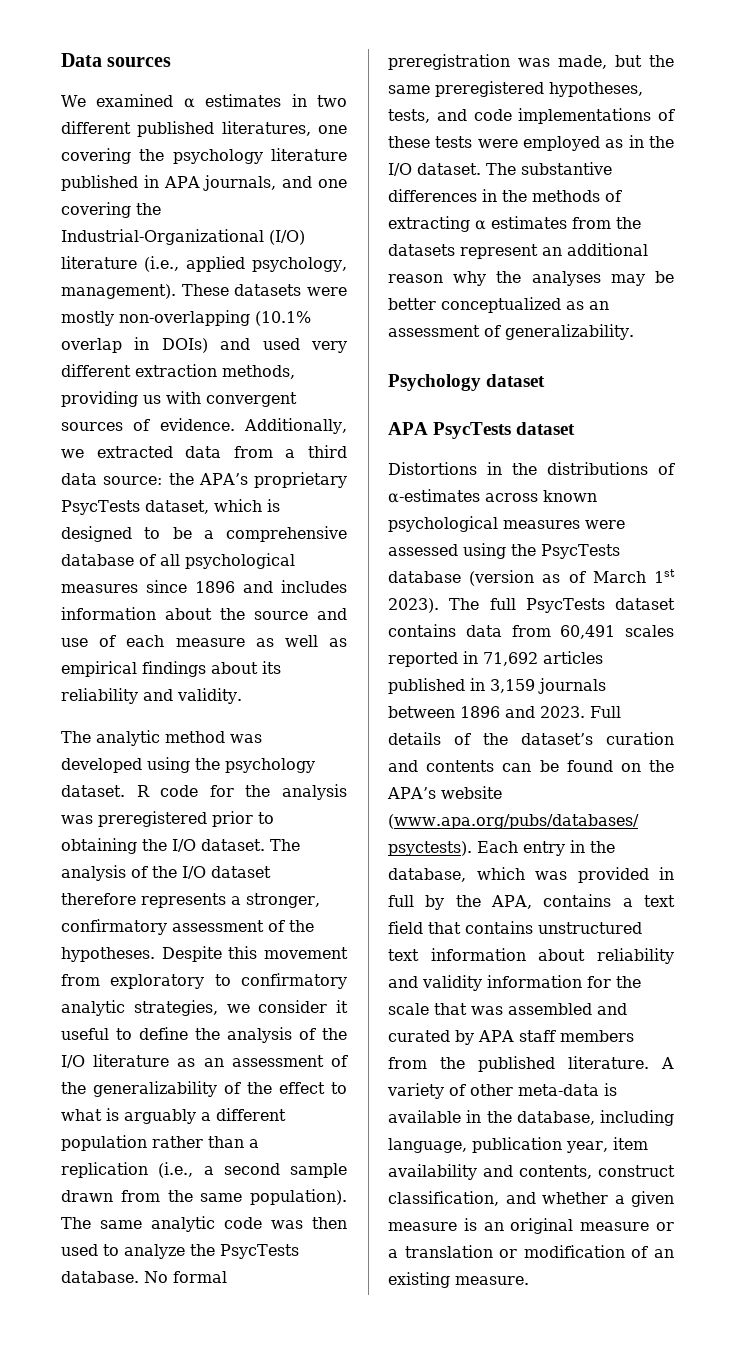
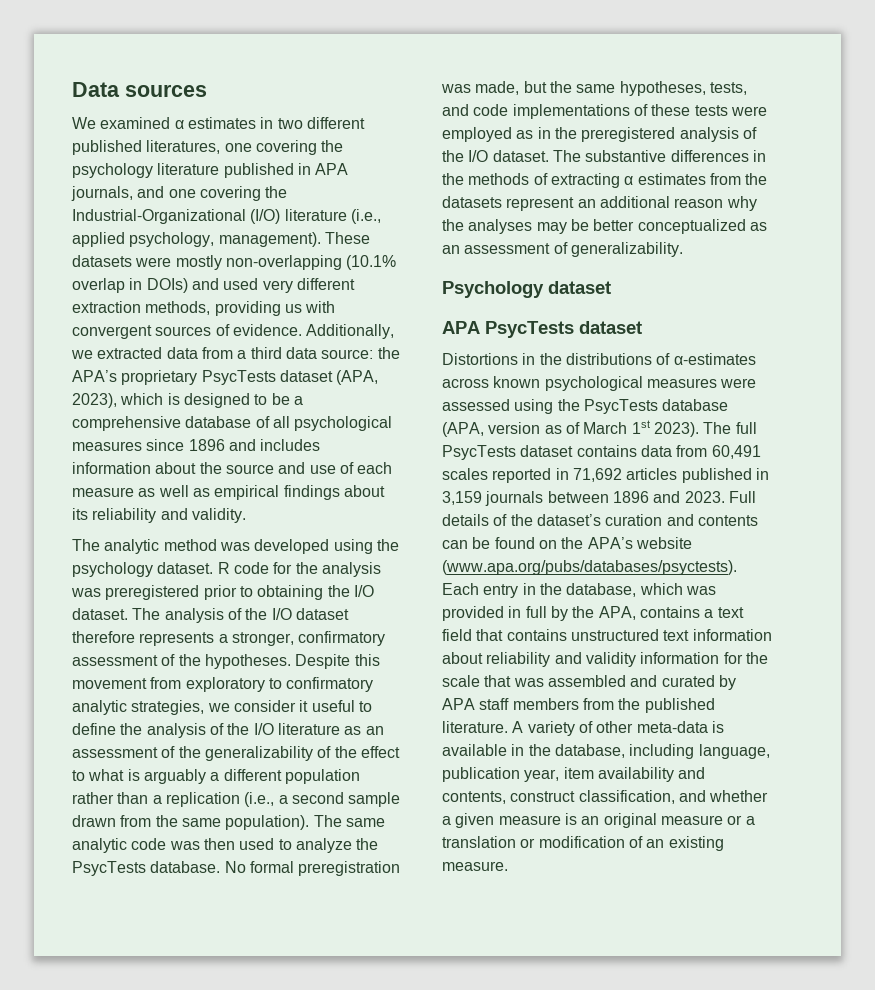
- Additionally, we extracted data from a third data source: the APA’s proprietary PsycTests dataset, which is designed to be a comprehensive database of all psychological measures since 1896 and includes information about the source and use of each measure as well as empirical findings about its reliability and validity.
+ Additionally, we extracted data from a third data source: the APA’s proprietary PsycTests dataset (APA, 2023), which is designed to be a comprehensive database of all psychological measures since 1896 and includes information about the source and use of each measure as well as empirical findings about its reliability and validity.
- No formal preregistration was made, but the same preregistered hypotheses, tests, and code implementations of these tests were employed as in the I/O dataset.
+ No formal preregistration was made, but the same hypotheses, tests, and code implementations of these tests were employed as in the preregistered analysis of the I/O dataset.
- Distortions in the distributions of α-estimates across known psychological measures were assessed using the PsycTests database (version as of March 1st 2023).
+ Distortions in the distributions of α-estimates across known psychological measures were assessed using the PsycTests database (APA, version as of March 1st 2023).

